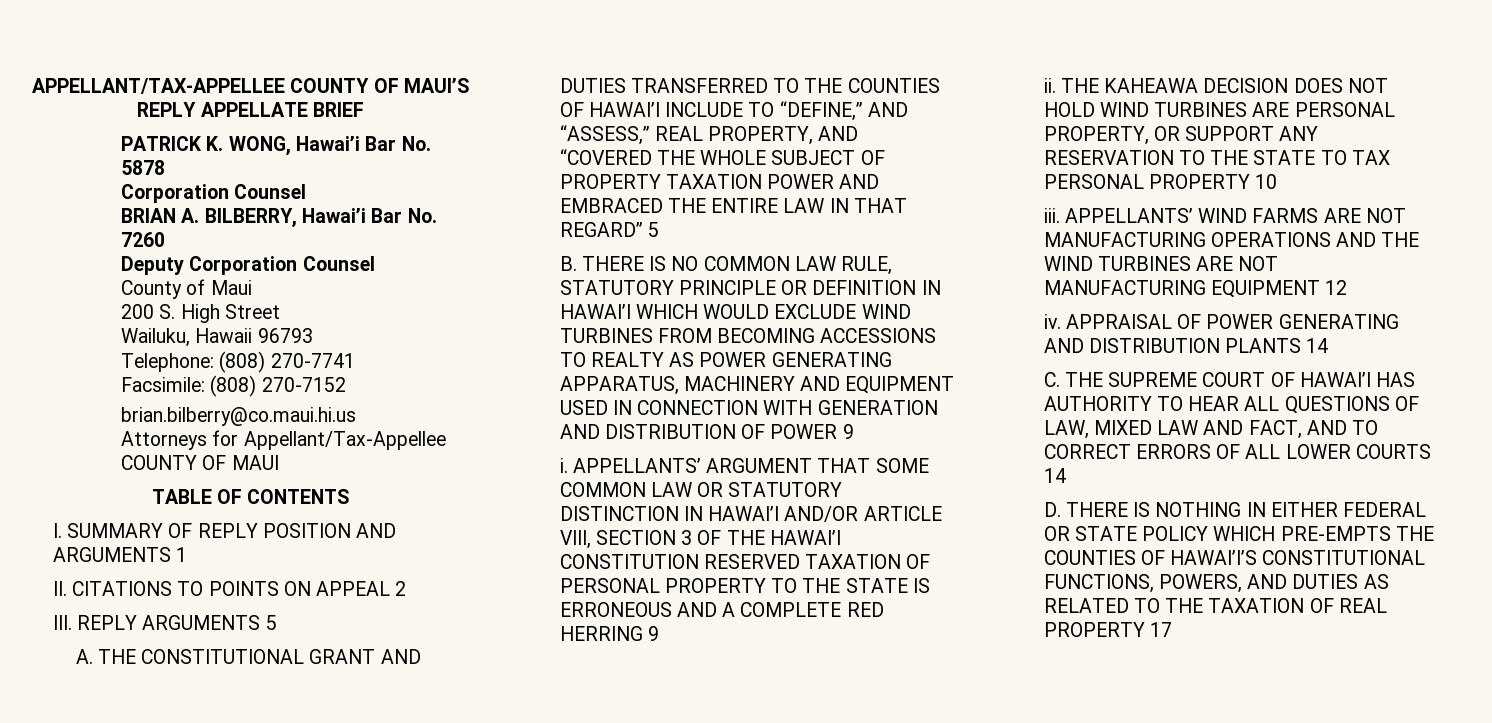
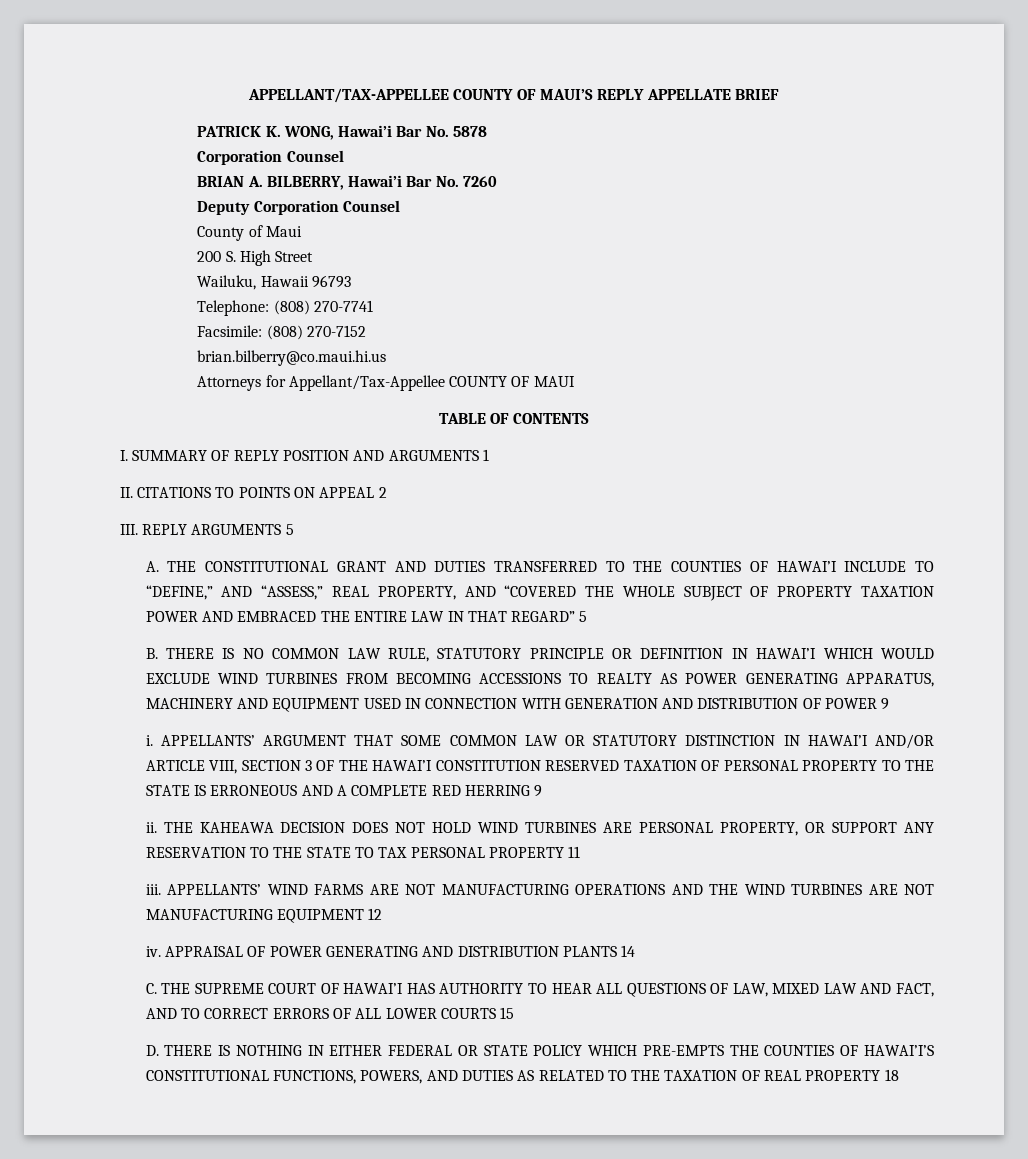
- THE KAHEAWA DECISION DOES NOT HOLD WIND TURBINES ARE PERSONAL PROPERTY, OR SUPPORT ANY RESERVATION TO THE STATE TO TAX PERSONAL PROPERTY 10
+ THE KAHEAWA DECISION DOES NOT HOLD WIND TURBINES ARE PERSONAL PROPERTY, OR SUPPORT ANY RESERVATION TO THE STATE TO TAX PERSONAL PROPERTY 11
- C. THE SUPREME COURT OF HAWAI’I HAS AUTHORITY TO HEAR ALL QUESTIONS OF LAW, MIXED LAW AND FACT, AND TO CORRECT ERRORS OF ALL LOWER COURTS 14
+ C. THE SUPREME COURT OF HAWAI’I HAS AUTHORITY TO HEAR ALL QUESTIONS OF LAW, MIXED LAW AND FACT, AND TO CORRECT ERRORS OF ALL LOWER COURTS 15
- D. THERE IS NOTHING IN EITHER FEDERAL OR STATE POLICY WHICH PRE-EMPTS THE COUNTIES OF HAWAI’I’S CONSTITUTIONAL FUNCTIONS, POWERS, AND DUTIES AS RELATED TO THE TAXATION OF REAL PROPERTY 17
+ D. THERE IS NOTHING IN EITHER FEDERAL OR STATE POLICY WHICH PRE-EMPTS THE COUNTIES OF HAWAI’I’S CONSTITUTIONAL FUNCTIONS, POWERS, AND DUTIES AS RELATED TO THE TAXATION OF REAL PROPERTY 18

